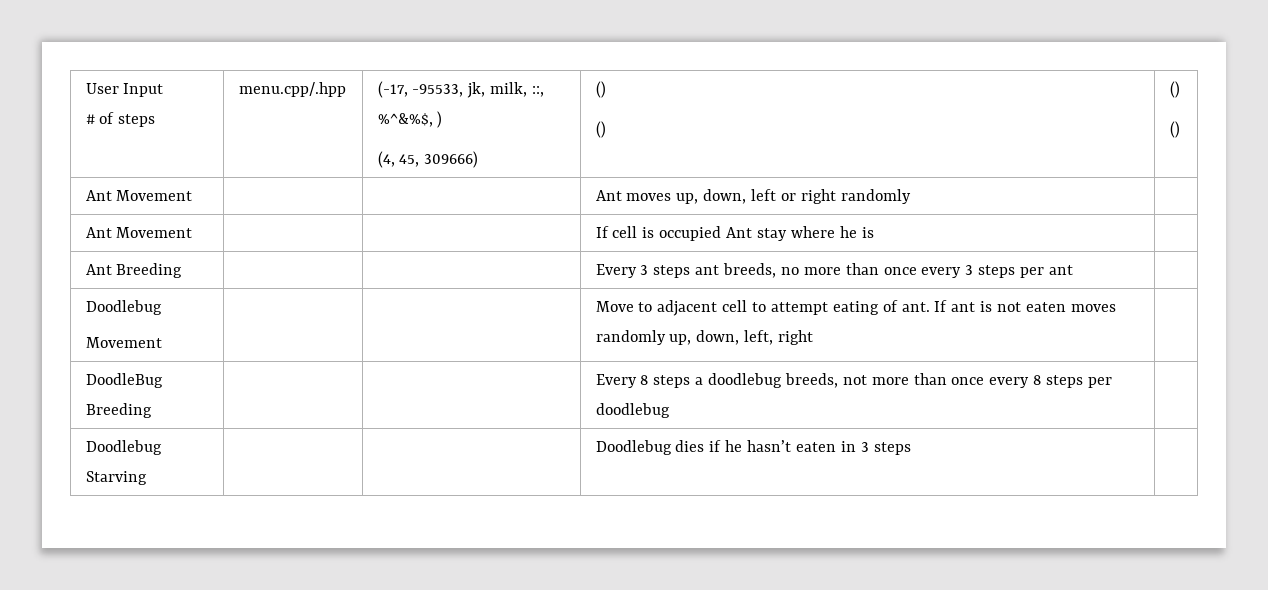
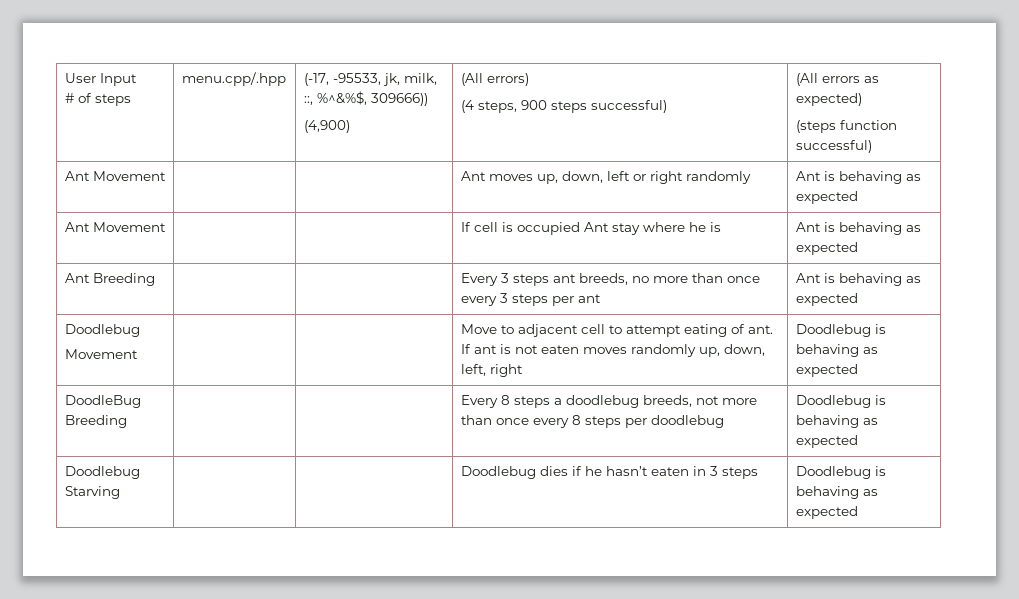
  User Input
- # of steps | menu.cpp/.hpp | (-17, -95533, jk, milk, ::, %^&%$, )
- (4, 45, 309666) | ()
- () | ()
- ()
+ # of steps | menu.cpp/.hpp | (-17, -95533, jk, milk, ::, %^&%$, 309666))
+ (4,900) | (All errors)
+ (4 steps, 900 steps successful) | (All errors as expected)
+ (steps function successful)
- Ant Movement | | | Ant moves up, down, left or right randomly |
+ Ant Movement | | | Ant moves up, down, left or right randomly | Ant is behaving as expected
- Ant Movement | | | If cell is occupied Ant stay where he is |
+ Ant Movement | | | If cell is occupied Ant stay where he is | Ant is behaving as expected
- Ant Breeding | | | Every 3 steps ant breeds, no more than once every 3 steps per ant |
+ Ant Breeding | | | Every 3 steps ant breeds, no more than once every 3 steps per ant | Ant is behaving as expected
  Doodlebug
- Movement | | | Move to adjacent cell to attempt eating of ant. If ant is not eaten moves randomly up, down, left, right |
+ Movement | | | Move to adjacent cell to attempt eating of ant. If ant is not eaten moves randomly up, down, left, right | Doodlebug is behaving as expected
- DoodleBug Breeding | | | Every 8 steps a doodlebug breeds, not more than once every 8 steps per doodlebug |
+ DoodleBug Breeding | | | Every 8 steps a doodlebug breeds, not more than once every 8 steps per doodlebug | Doodlebug is behaving as expected
- Doodlebug Starving | | | Doodlebug dies if he hasn’t eaten in 3 steps |
+ Doodlebug Starving | | | Doodlebug dies if he hasn’t eaten in 3 steps | Doodlebug is behaving as expected

